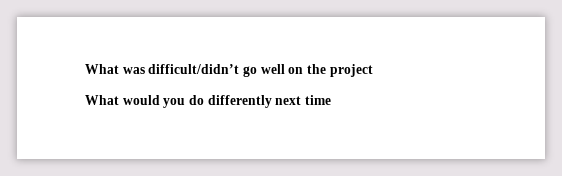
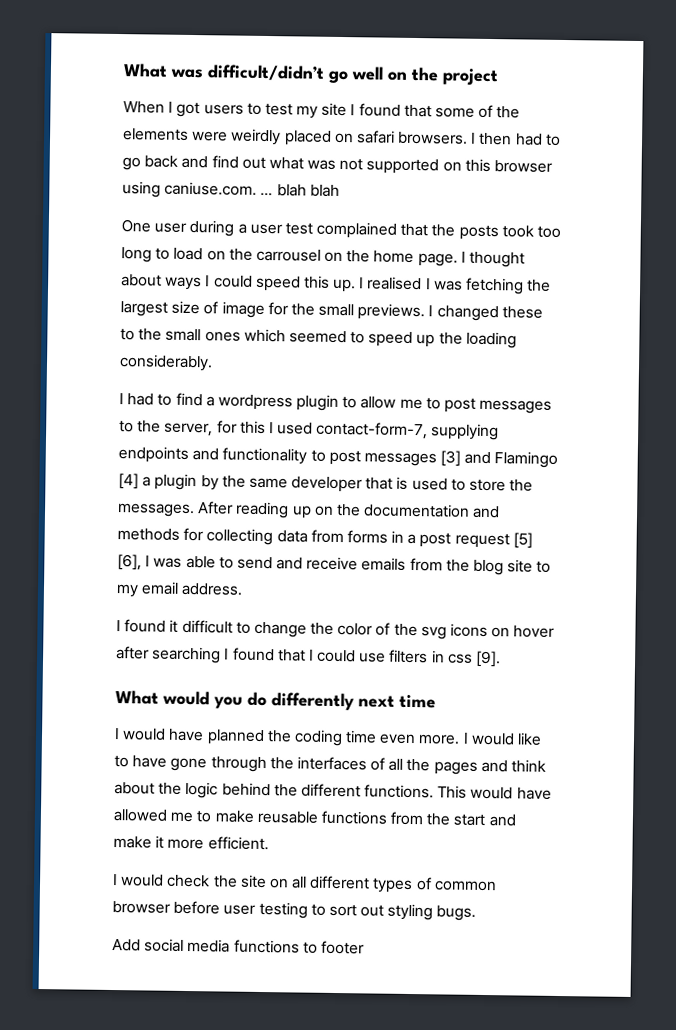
+ When I got users to test my site I found that some of the elements were weirdly placed on safari browsers. I then had to go back and find out what was not supported on this browser using caniuse.com. … blah blah
+ One user during a user test complained that the posts took too long to load on the carrousel on the home page. I thought about ways I could speed this up. I realised I was fetching the largest size of image for the small previews. I changed these to the small ones which seemed to speed up the loading considerably.
+ I had to find a wordpress plugin to allow me to post messages to the server, for this I used contact-form-7, supplying endpoints and functionality to post messages [3] and Flamingo [4] a plugin by the same developer that is used to store the messages. After reading up on the documentation and methods for collecting data from forms in a post request [5] [6], I was able to send and receive emails from the blog site to my email address.
+ I found it difficult to change the color of the svg icons on hover after searching I found that I could use filters in css [9].
+ I would have planned the coding time even more. I would like to have gone through the interfaces of all the pages and think about the logic behind the different functions. This would have allowed me to make reusable functions from the start and make it more efficient.
+ I would check the site on all different types of common browser before user testing to sort out styling bugs.
+ Add social media functions to footer

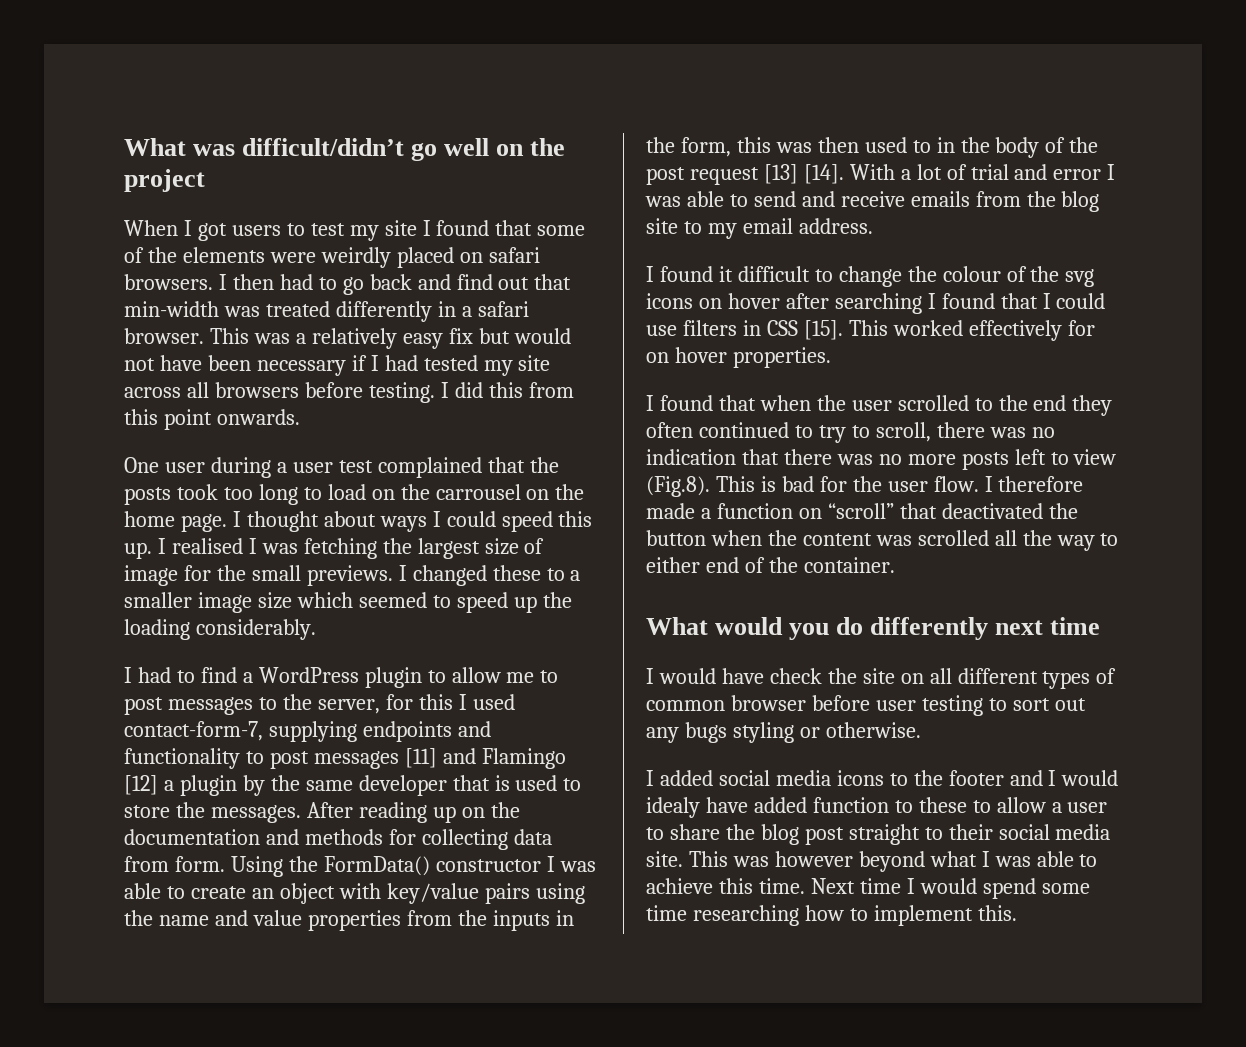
- I then had to go back and find out what was not supported on this browser using caniuse.com. … blah blah
+ I then had to go back and find out that min-width was treated differently in a safari browser. This was a relatively easy fix but would not have been necessary if I had tested my site across all browsers before testing. I did this from this point onwards.
- I changed these to the small ones which seemed to speed up the loading considerably.
+ I changed these to a smaller image size which seemed to speed up the loading considerably.
- I had to find a wordpress plugin to allow me to post messages to the server, for this I used contact-form-7, supplying endpoints and functionality to post messages [3] and Flamingo [4] a plugin by the same developer that is used to store the messages.
+ I had to find a WordPress plugin to allow me to post messages to the server, for this I used contact-form-7, supplying endpoints and functionality to post messages [11] and Flamingo [12] a plugin by the same developer that is used to store the messages.
- After reading up on the documentation and methods for collecting data from forms in a post request [5] [6], I was able to send and receive emails from the blog site to my email address.
+ After reading up on the documentation and methods for collecting data from form. Using the FormData() constructor I was able to create an object with key/value pairs using the name and value properties from the inputs in the form, this was then used to in the body of the post request [13] [14]. With a lot of trial and error I was able to send and receive emails from the blog site to my email address.
- I found it difficult to change the color of the svg icons on hover after searching I found that I could use filters in css [9].
+ I found it difficult to change the colour of the svg icons on hover after searching I found that I could use filters in CSS [15]. This worked effectively for on hover properties.
+ I found that when the user scrolled to the end they often continued to try to scroll, there was no indication that there was no more posts left to view (Fig.8). This is bad for the user flow. I therefore made a function on “scroll” that deactivated the button when the content was scrolled all the way to either end of the container.
- I would have planned the coding time even more. I would like to have gone through the interfaces of all the pages and think about the logic behind the different functions. This would have allowed me to make reusable functions from the start and make it more efficient.
- I would check the site on all different types of common browser before user testing to sort out styling bugs.
- Add social media functions to footer
+ I would have check the site on all different types of common browser before user testing to sort out any bugs styling or otherwise.
+ I added social media icons to the footer and I would idealy have added function to these to allow a user to share the blog post straight to their social media site. This was however beyond what I was able to achieve this time. Next time I would spend some time researching how to implement this.

